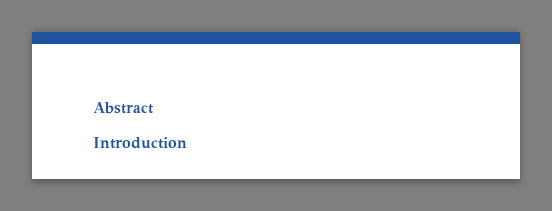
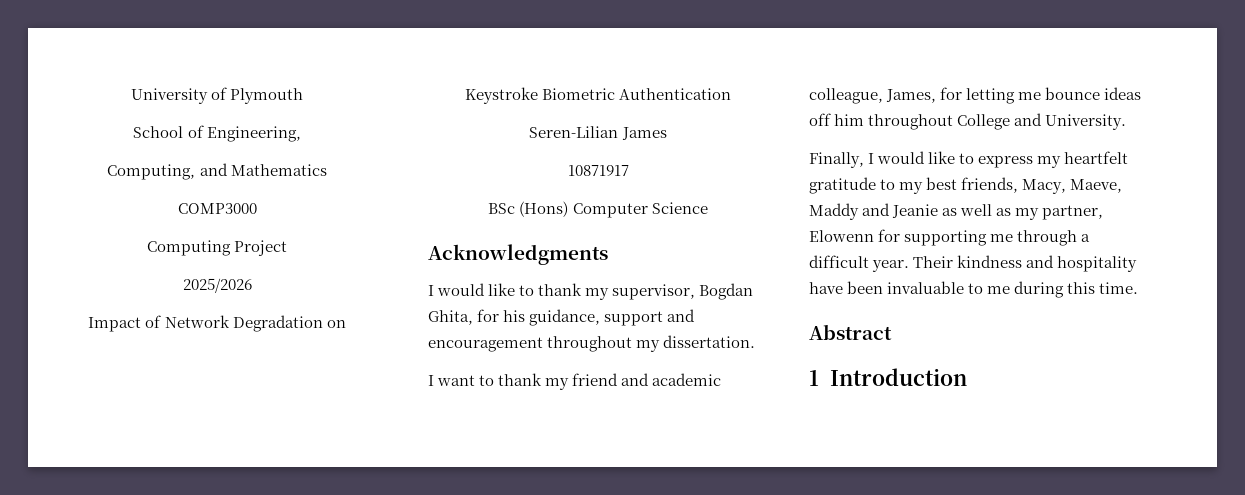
+ University of Plymouth
+ School of Engineering,
+ Computing, and Mathematics
+ COMP3000
+ Computing Project
+ 2025/2026
+ Impact of Network Degradation on
+ Keystroke Biometric Authentication
+ Seren-Lilian James
+ 10871917
+ BSc (Hons) Computer Science
+ Acknowledgments
+ I would like to thank my supervisor, Bogdan Ghita, for his guidance, support and encouragement throughout my dissertation.
+ I want to thank my friend and academic colleague, James, for letting me bounce ideas off him throughout College and University.
+ Finally, I would like to express my heartfelt gratitude to my best friends, Macy, Maeve, Maddy and Jeanie as well as my partner, Elowenn for supporting me through a difficult year. Their kindness and hospitality have been invaluable to me during this time.
- Introduction
+ 1 Introduction

